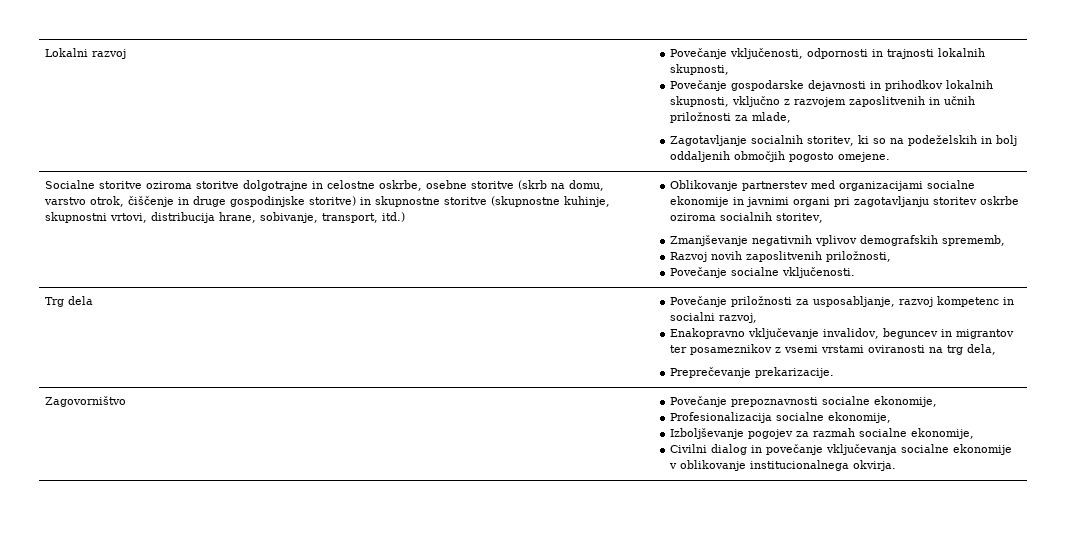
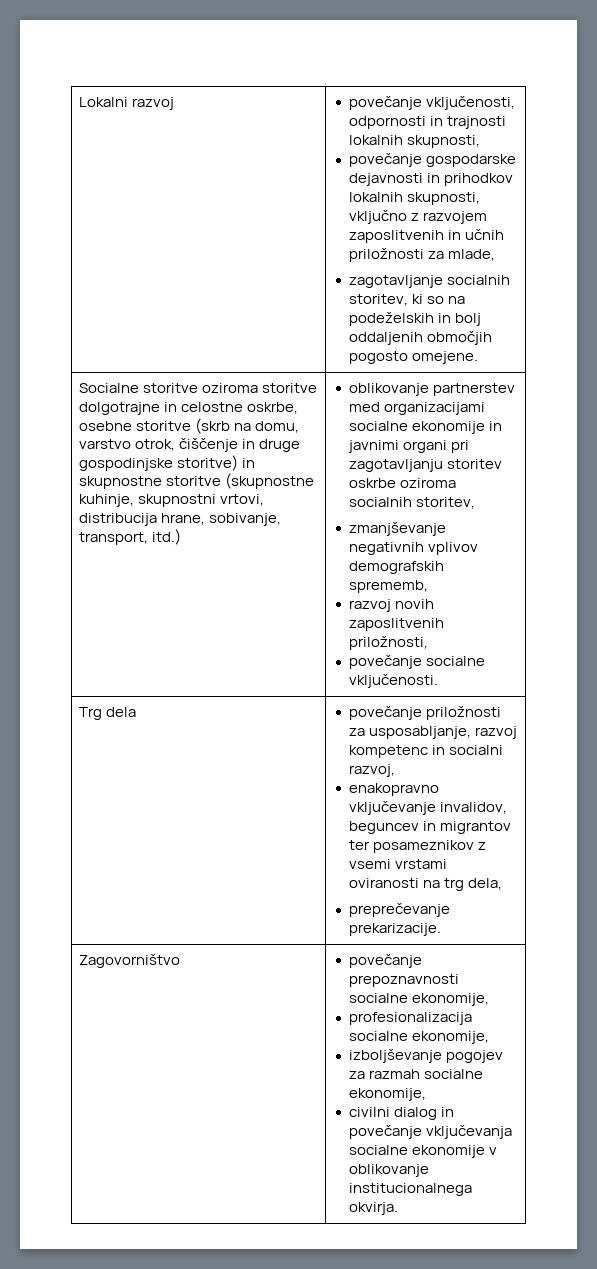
- Lokalni razvoj | Povečanje vključenosti, odpornosti in trajnosti lokalnih skupnosti,
- Povečanje gospodarske dejavnosti in prihodkov lokalnih skupnosti, vključno z razvojem zaposlitvenih in učnih priložnosti za mlade,
- Zagotavljanje socialnih storitev, ki so na podeželskih in bolj oddaljenih območjih pogosto omejene.
+ Lokalni razvoj | povečanje vključenosti, odpornosti in trajnosti lokalnih skupnosti,
+ povečanje gospodarske dejavnosti in prihodkov lokalnih skupnosti, vključno z razvojem zaposlitvenih in učnih priložnosti za mlade,
+ zagotavljanje socialnih storitev, ki so na podeželskih in bolj oddaljenih območjih pogosto omejene.
- Oblikovanje partnerstev med organizacijami socialne ekonomije in javnimi organi pri zagotavljanju storitev oskrbe oziroma socialnih storitev,
+ oblikovanje partnerstev med organizacijami socialne ekonomije in javnimi organi pri zagotavljanju storitev oskrbe oziroma socialnih storitev,
- Zmanjševanje negativnih vplivov demografskih sprememb,
+ zmanjševanje negativnih vplivov demografskih sprememb,
- Razvoj novih zaposlitvenih priložnosti,
+ razvoj novih zaposlitvenih priložnosti,
- Povečanje socialne vključenosti.
+ povečanje socialne vključenosti.
- Trg dela | Povečanje priložnosti za usposabljanje, razvoj kompetenc in socialni razvoj,
- Enakopravno vključevanje invalidov, beguncev in migrantov ter posameznikov z vsemi vrstami oviranosti na trg dela,
- Preprečevanje prekarizacije.
+ Trg dela | povečanje priložnosti za usposabljanje, razvoj kompetenc in socialni razvoj,
+ enakopravno vključevanje invalidov, beguncev in migrantov ter posameznikov z vsemi vrstami oviranosti na trg dela,
+ preprečevanje prekarizacije.
- Zagovorništvo | Povečanje prepoznavnosti socialne ekonomije,
- Profesionalizacija socialne ekonomije,
- Izboljševanje pogojev za razmah socialne ekonomije,
- Civilni dialog in povečanje vključevanja socialne ekonomije v oblikovanje institucionalnega okvirja.
+ Zagovorništvo | povečanje prepoznavnosti socialne ekonomije,
+ profesionalizacija socialne ekonomije,
+ izboljševanje pogojev za razmah socialne ekonomije,
+ civilni dialog in povečanje vključevanja socialne ekonomije v oblikovanje institucionalnega okvirja.

